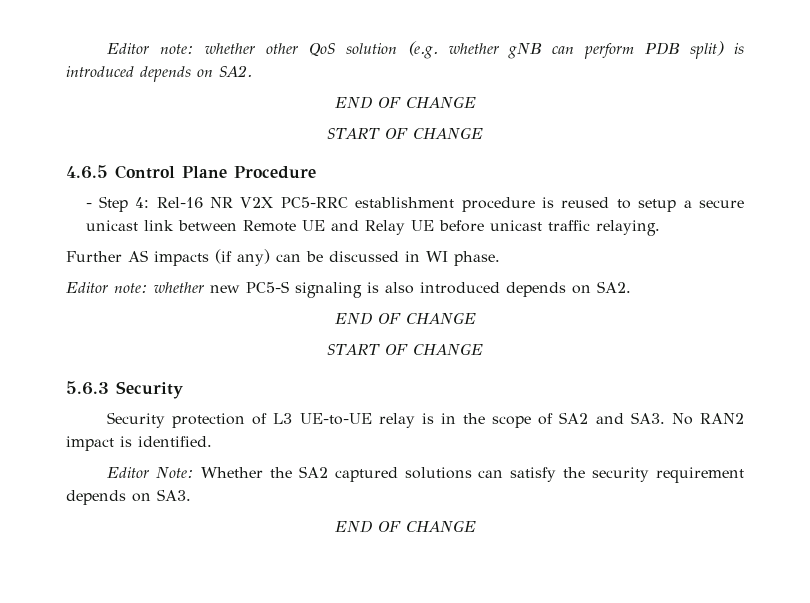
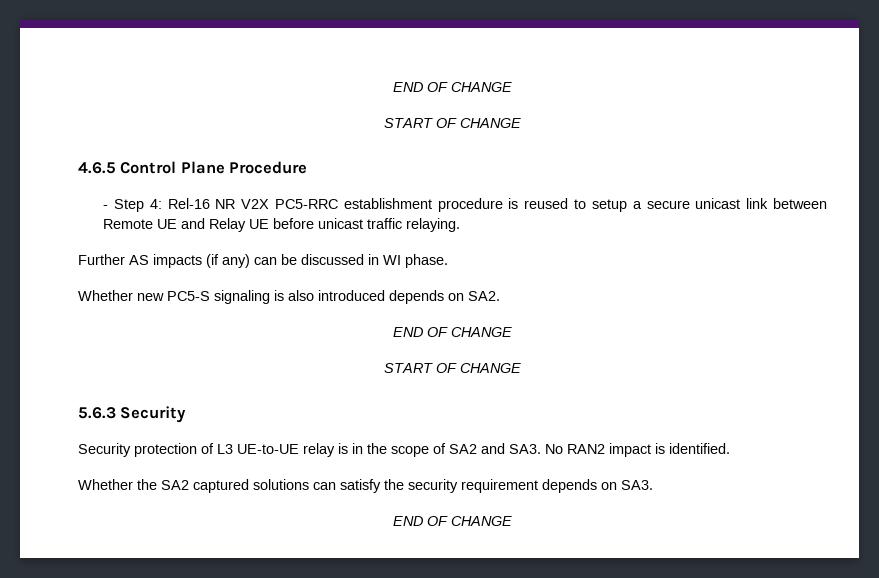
- Editor note: whether other QoS solution (e.g. whether gNB can perform PDB split) is introduced depends on SA2.
- Editor note: whether new PC5-S signaling is also introduced depends on SA2.
+ Whether new PC5-S signaling is also introduced depends on SA2.
- Editor Note: Whether the SA2 captured solutions can satisfy the security requirement depends on SA3.
+ Whether the SA2 captured solutions can satisfy the security requirement depends on SA3.

